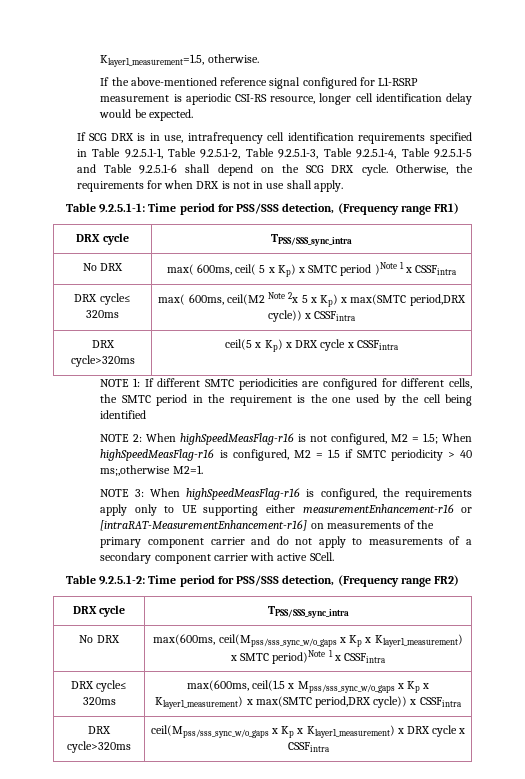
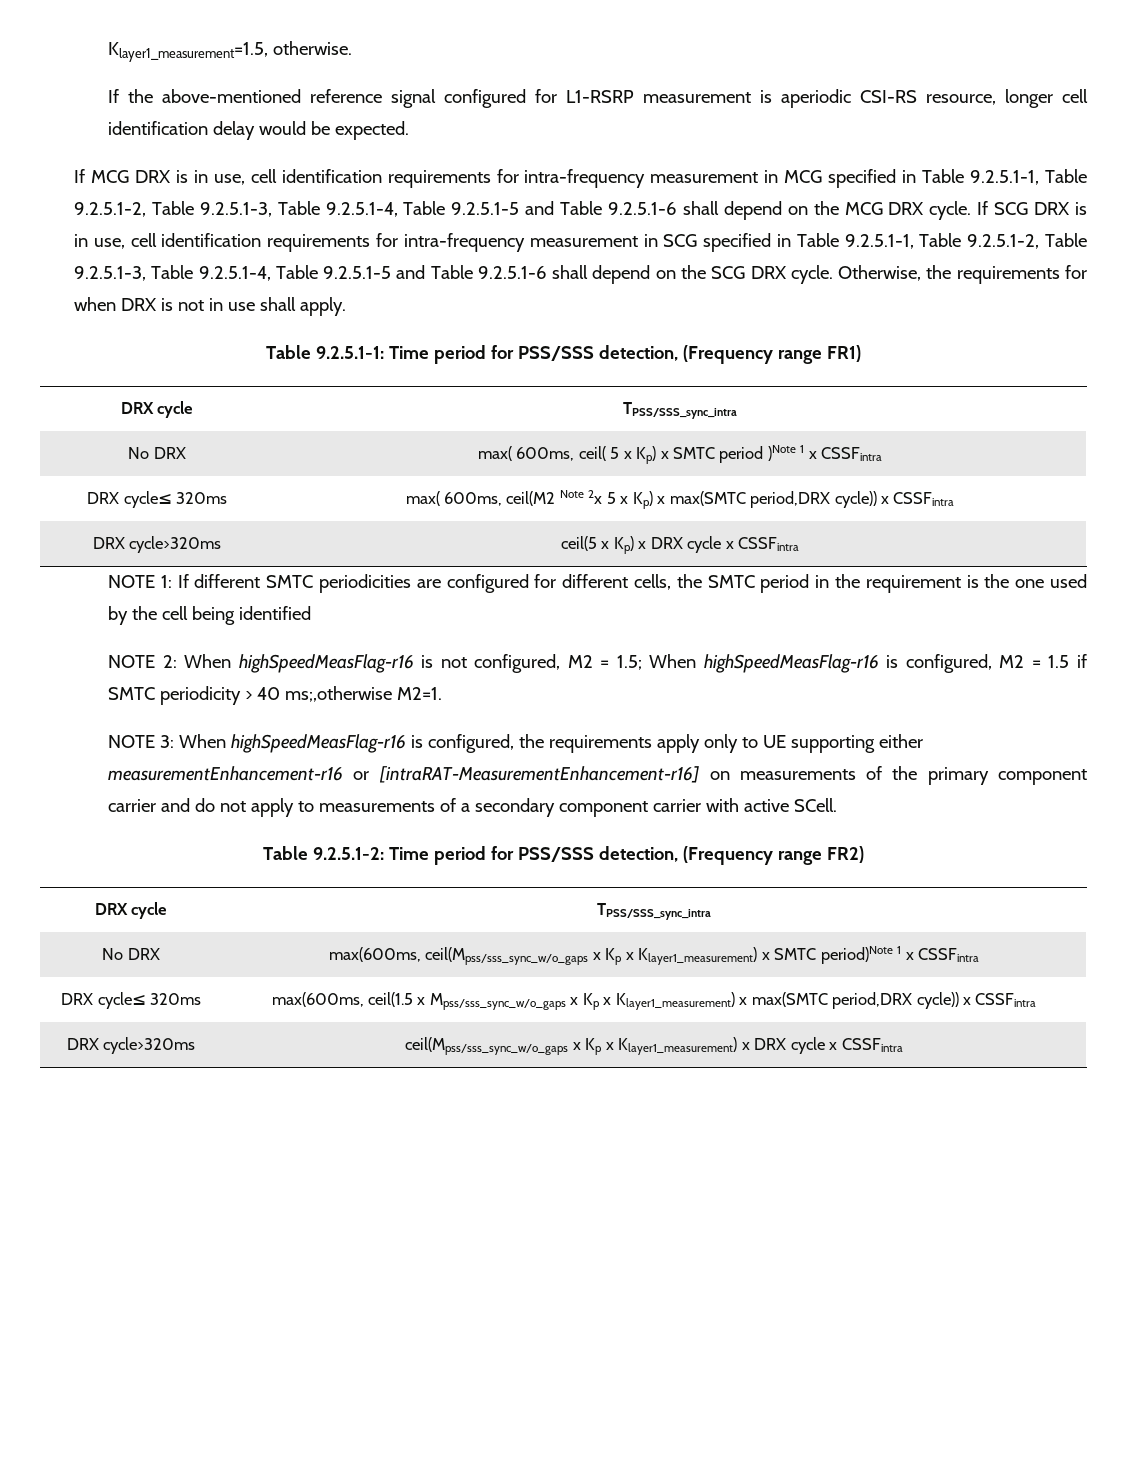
- If SCG DRX is in use, intrafrequency cell identification requirements specified in Table 9.2.5.1-1, Table 9.2.5.1-2, Table 9.2.5.1-3, Table 9.2.5.1-4, Table 9.2.5.1-5 and Table 9.2.5.1-6 shall depend on the SCG DRX cycle.
+ If MCG DRX is in use, cell identification requirements for intra-frequency measurement in MCG specified in Table 9.2.5.1-1, Table 9.2.5.1-2, Table 9.2.5.1-3, Table 9.2.5.1-4, Table 9.2.5.1-5 and Table 9.2.5.1-6 shall depend on the MCG DRX cycle. If SCG DRX is in use, cell identification requirements for intra-frequency measurement in SCG specified in Table 9.2.5.1-1, Table 9.2.5.1-2, Table 9.2.5.1-3, Table 9.2.5.1-4, Table 9.2.5.1-5 and Table 9.2.5.1-6 shall depend on the SCG DRX cycle.

